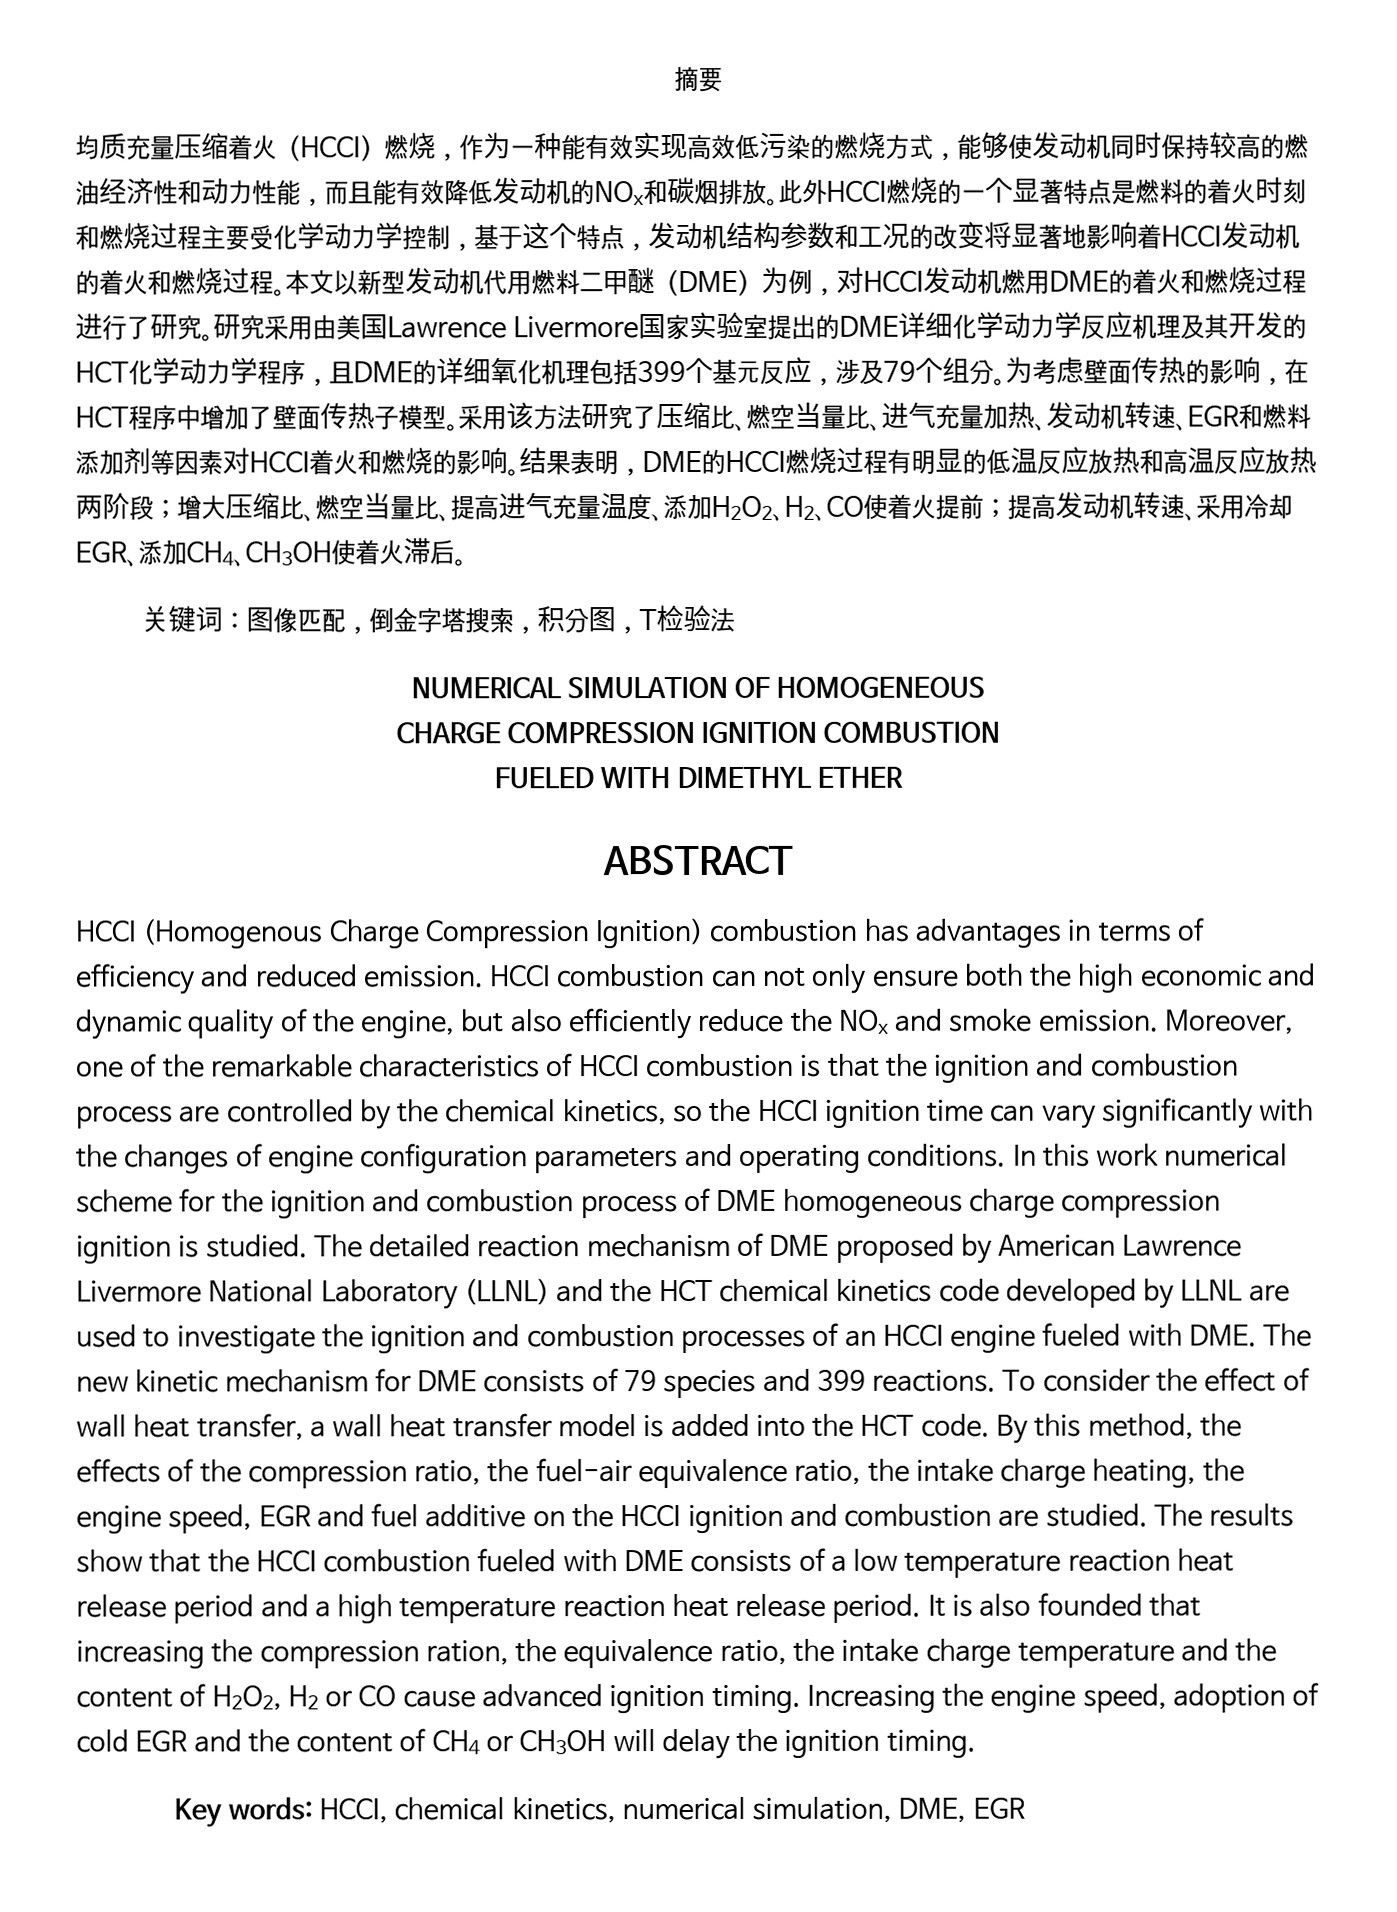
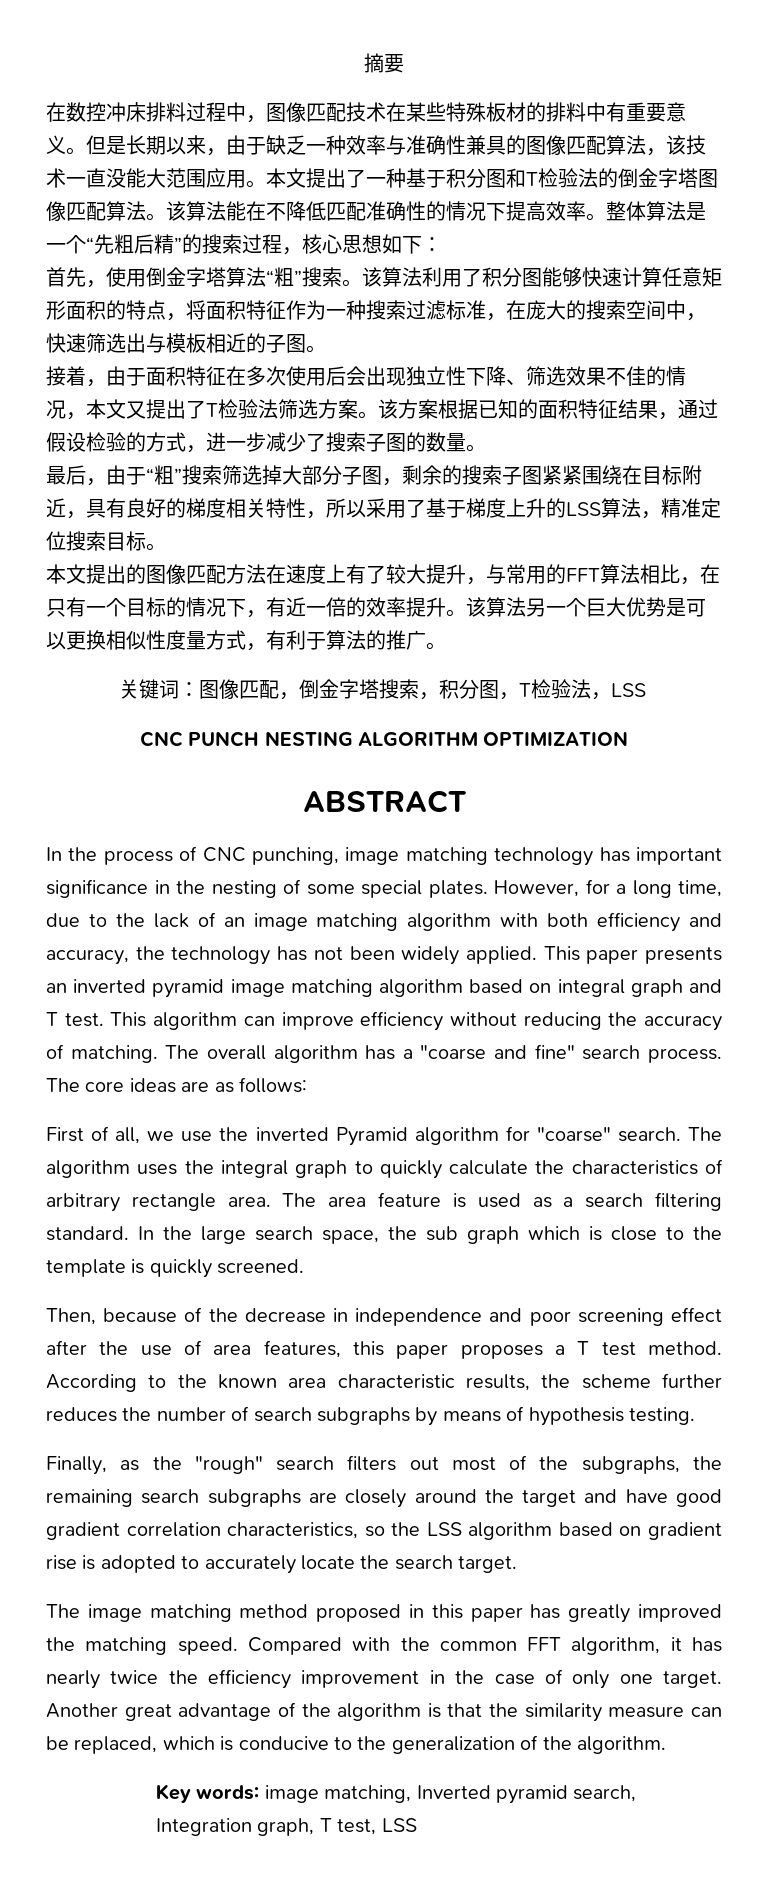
- 均质充量压缩着火（HCCI）燃烧，作为一种能有效实现高效低污染的燃烧方式，能够使发动机同时保持较高的燃油经济性和动力性能，而且能有效降低发动机的NOx和碳烟排放。此外HCCI燃烧的一个显著特点是燃料的着火时刻和燃烧过程主要受化学动力学控制，基于这个特点，发动机结构参数和工况的改变将显著地影响着HCCI发动机的着火和燃烧过程。本文以新型发动机代用燃料二甲醚（DME）为例，对HCCI发动机燃用DME的着火和燃烧过程进行了研究。研究采用由美国Lawrence Livermore国家实验室提出的DME详细化学动力学反应机理及其开发的HCT化学动力学程序，且DME的详细氧化机理包括399个基元反应，涉及79个组分。为考虑壁面传热的影响，在HCT程序中增加了壁面传热子模型。采用该方法研究了压缩比、燃空当量比、进气充量加热、发动机转速、EGR和燃料添加剂等因素对HCCI着火和燃烧的影响。结果表明，DME的HCCI燃烧过程有明显的低温反应放热和高温反应放热两阶段；增大压缩比、燃空当量比、提高进气充量温度、添加H2O2、H2、CO使着火提前；提高发动机转速、采用冷却EGR、添加CH4、CH3OH使着火滞后。
+ 在数控冲床排料过程中，图像匹配技术在某些特殊板材的排料中有重要意义。但是长期以来，由于缺乏一种效率与准确性兼具的图像匹配算法，该技术一直没能大范围应用。本文提出了一种基于积分图和T检验法的倒金字塔图像匹配算法。该算法能在不降低匹配准确性的情况下提高效率。整体算法是一个“先粗后精”的搜索过程，核心思想如下：
+ 首先，使用倒金字塔算法“粗”搜索。该算法利用了积分图能够快速计算任意矩形面积的特点，将面积特征作为一种搜索过滤标准，在庞大的搜索空间中，快速筛选出与模板相近的子图。
+ 接着，由于面积特征在多次使用后会出现独立性下降、筛选效果不佳的情况，本文又提出了T检验法筛选方案。该方案根据已知的面积特征结果，通过假设检验的方式，进一步减少了搜索子图的数量。
+ 最后，由于“粗”搜索筛选掉大部分子图，剩余的搜索子图紧紧围绕在目标附近，具有良好的梯度相关特性，所以采用了基于梯度上升的LSS算法，精准定位搜索目标。
+ 本文提出的图像匹配方法在速度上有了较大提升，与常用的FFT算法相比，在只有一个目标的情况下，有近一倍的效率提升。该算法另一个巨大优势是可以更换相似性度量方式，有利于算法的推广。
- 关键词：图像匹配，倒金字塔搜索，积分图，T检验法
- NUMERICAL SIMULATION OF HOMOGENEOUS
- CHARGE COMPRESSION IGNITION COMBUSTION
- FUELED WITH DIMETHYL ETHER
+ 关键词：图像匹配，倒金字塔搜索，积分图，T检验法，LSS
+ CNC PUNCH NESTING ALGORITHM OPTIMIZATION
  ABSTRACT
- HCCI (Homogenous Charge Compression Ignition) combustion has advantages in terms of efficiency and reduced emission. HCCI combustion can not only ensure both the high economic and dynamic quality of the engine, but also efficiently reduce the NOx and smoke emission. Moreover, one of the remarkable characteristics of HCCI combustion is that the ignition and combustion process are controlled by the chemical kinetics, so the HCCI ignition time can vary significantly with the changes of engine configuration parameters and operating conditions. In this work numerical scheme for the ignition and combustion process of DME homogeneous charge compression ignition is studied. The detailed reaction mechanism of DME proposed by American Lawrence Livermore National Laboratory (LLNL) and the HCT chemical kinetics code developed by LLNL are used to investigate the ignition and combustion processes of an HCCI engine fueled with DME. The new kinetic mechanism for DME consists of 79 species and 399 reactions. To consider the effect of wall heat transfer, a wall heat transfer model is added into the HCT code. By this method, the effects of the compression ratio, the fuel-air equivalence ratio, the intake charge heating, the engine speed, EGR and fuel additive on the HCCI ignition and combustion are studied. The results show that the HCCI combustion fueled with DME consists of a low temperature reaction heat release period and a high temperature reaction heat release period. It is also founded that increasing the compression ration, the equivalence ratio, the intake charge temperature and the content of H2O2, H2 or CO cause advanced ignition timing. Increasing the engine speed, adoption of cold EGR and the content of CH4 or CH3OH will delay the ignition timing.
- Key words: HCCI, chemical kinetics, numerical simulation, DME, EGR
+ In the process of CNC punching, image matching technology has important significance in the nesting of some special plates. However, for a long time, due to the lack of an image matching algorithm with both efficiency and accuracy, the technology has not been widely applied. This paper presents an inverted pyramid image matching algorithm based on integral graph and T test. This algorithm can improve efficiency without reducing the accuracy of matching. The overall algorithm has a "coarse and fine" search process. The core ideas are as follows:
+ First of all, we use the inverted Pyramid algorithm for "coarse" search. The algorithm uses the integral graph to quickly calculate the characteristics of arbitrary rectangle area. The area feature is used as a search filtering standard. In the large search space, the sub graph which is close to the template is quickly screened.
+ Then, because of the decrease in independence and poor screening effect after the use of area features, this paper proposes a T test method. According to the known area characteristic results, the scheme further reduces the number of search subgraphs by means of hypothesis testing.
+ Finally, as the "rough" search filters out most of the subgraphs, the remaining search subgraphs are closely around the target and have good gradient correlation characteristics, so the LSS algorithm based on gradient rise is adopted to accurately locate the search target.
+ The image matching method proposed in this paper has greatly improved the matching speed. Compared with the common FFT algorithm, it has nearly twice the efficiency improvement in the case of only one target. Another great advantage of the algorithm is that the similarity measure can be replaced, which is conducive to the generalization of the algorithm.
+ Key words: image matching, Inverted pyramid search, Integration graph, T test, LSS

